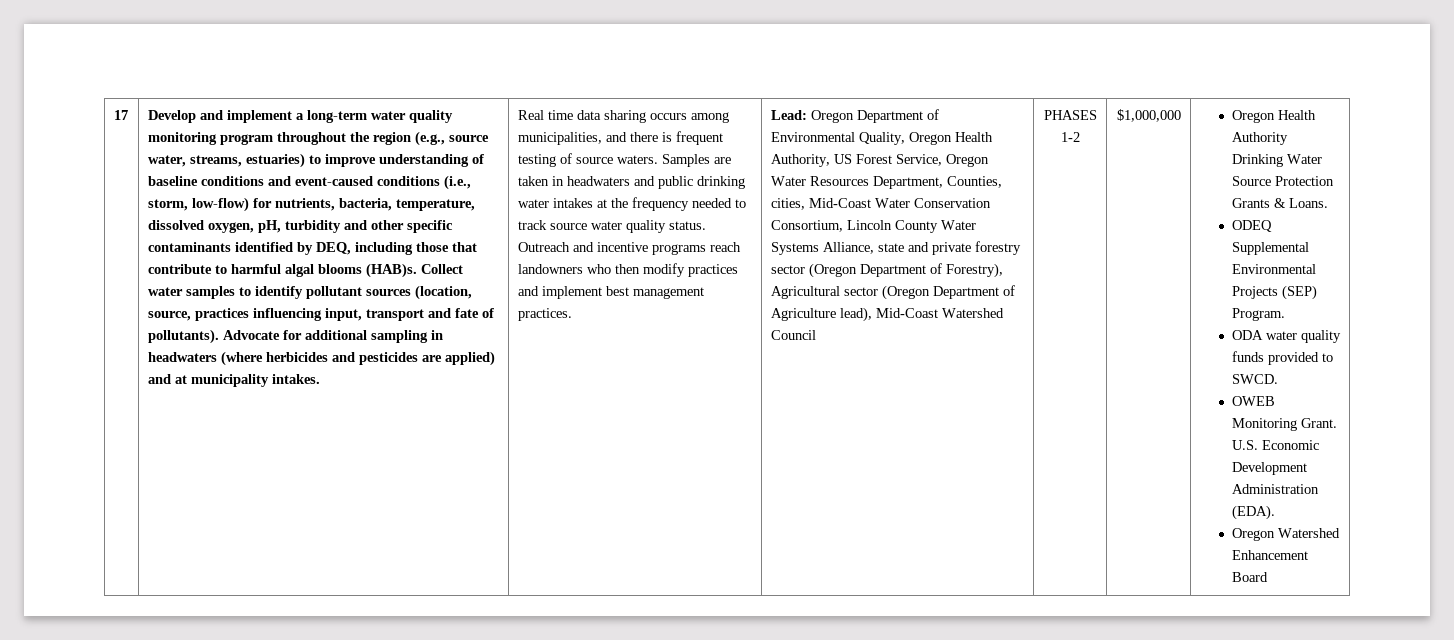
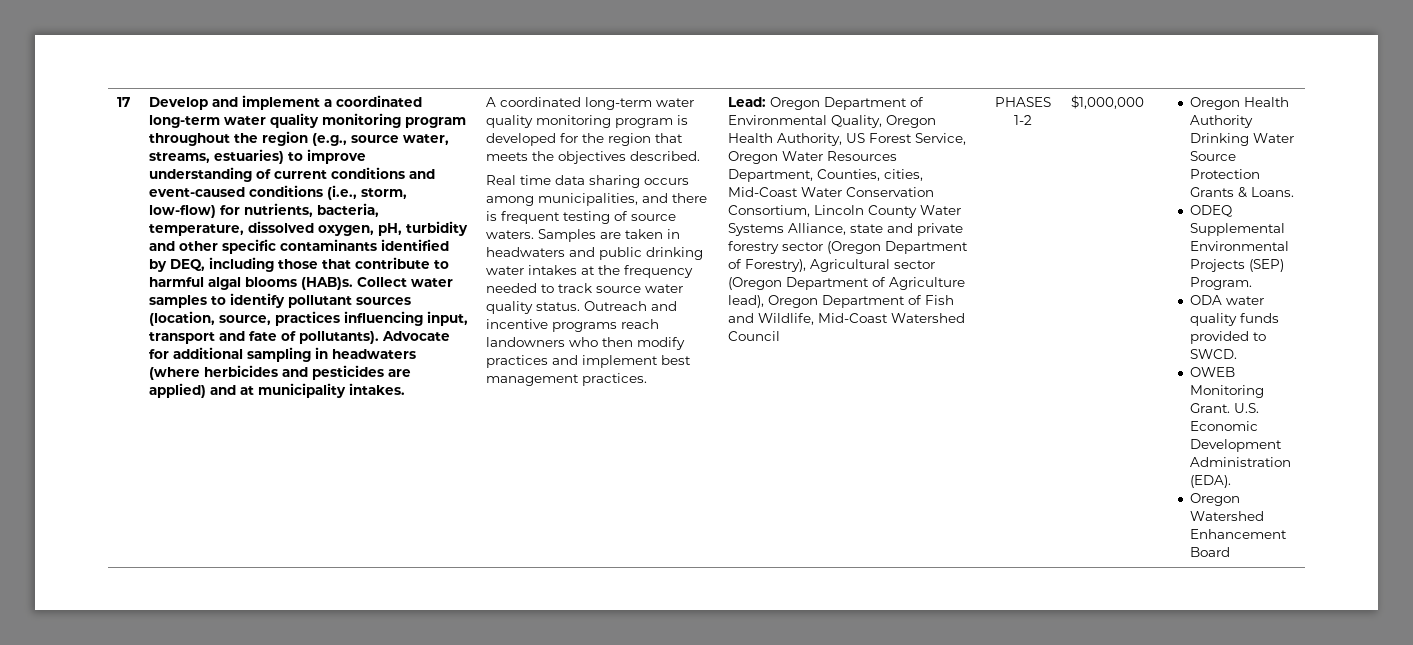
- Develop and implement a long-term water quality monitoring program throughout the region (e.g., source water, streams, estuaries) to improve understanding of baseline conditions and event-caused conditions (i.e., storm, low-flow) for nutrients, bacteria, temperature, dissolved oxygen, pH, turbidity and other specific contaminants identified by DEQ, including those that contribute to harmful algal blooms (HAB)s.
+ Develop and implement a coordinated long-term water quality monitoring program throughout the region (e.g., source water, streams, estuaries) to improve understanding of current conditions and event-caused conditions (i.e., storm, low-flow) for nutrients, bacteria, temperature, dissolved oxygen, pH, turbidity and other specific contaminants identified by DEQ, including those that contribute to harmful algal blooms (HAB)s.
+ A coordinated long-term water quality monitoring program is developed for the region that meets the objectives described.
- Lead: Oregon Department of Environmental Quality, Oregon Health Authority, US Forest Service, Oregon Water Resources Department, Counties, cities, Mid-Coast Water Conservation Consortium, Lincoln County Water Systems Alliance, state and private forestry sector (Oregon Department of Forestry), Agricultural sector (Oregon Department of Agriculture lead), Mid-Coast Watershed Council
+ Lead: Oregon Department of Environmental Quality, Oregon Health Authority, US Forest Service, Oregon Water Resources Department, Counties, cities, Mid-Coast Water Conservation Consortium, Lincoln County Water Systems Alliance, state and private forestry sector (Oregon Department of Forestry), Agricultural sector (Oregon Department of Agriculture lead), Oregon Department of Fish and Wildlife, Mid-Coast Watershed Council

